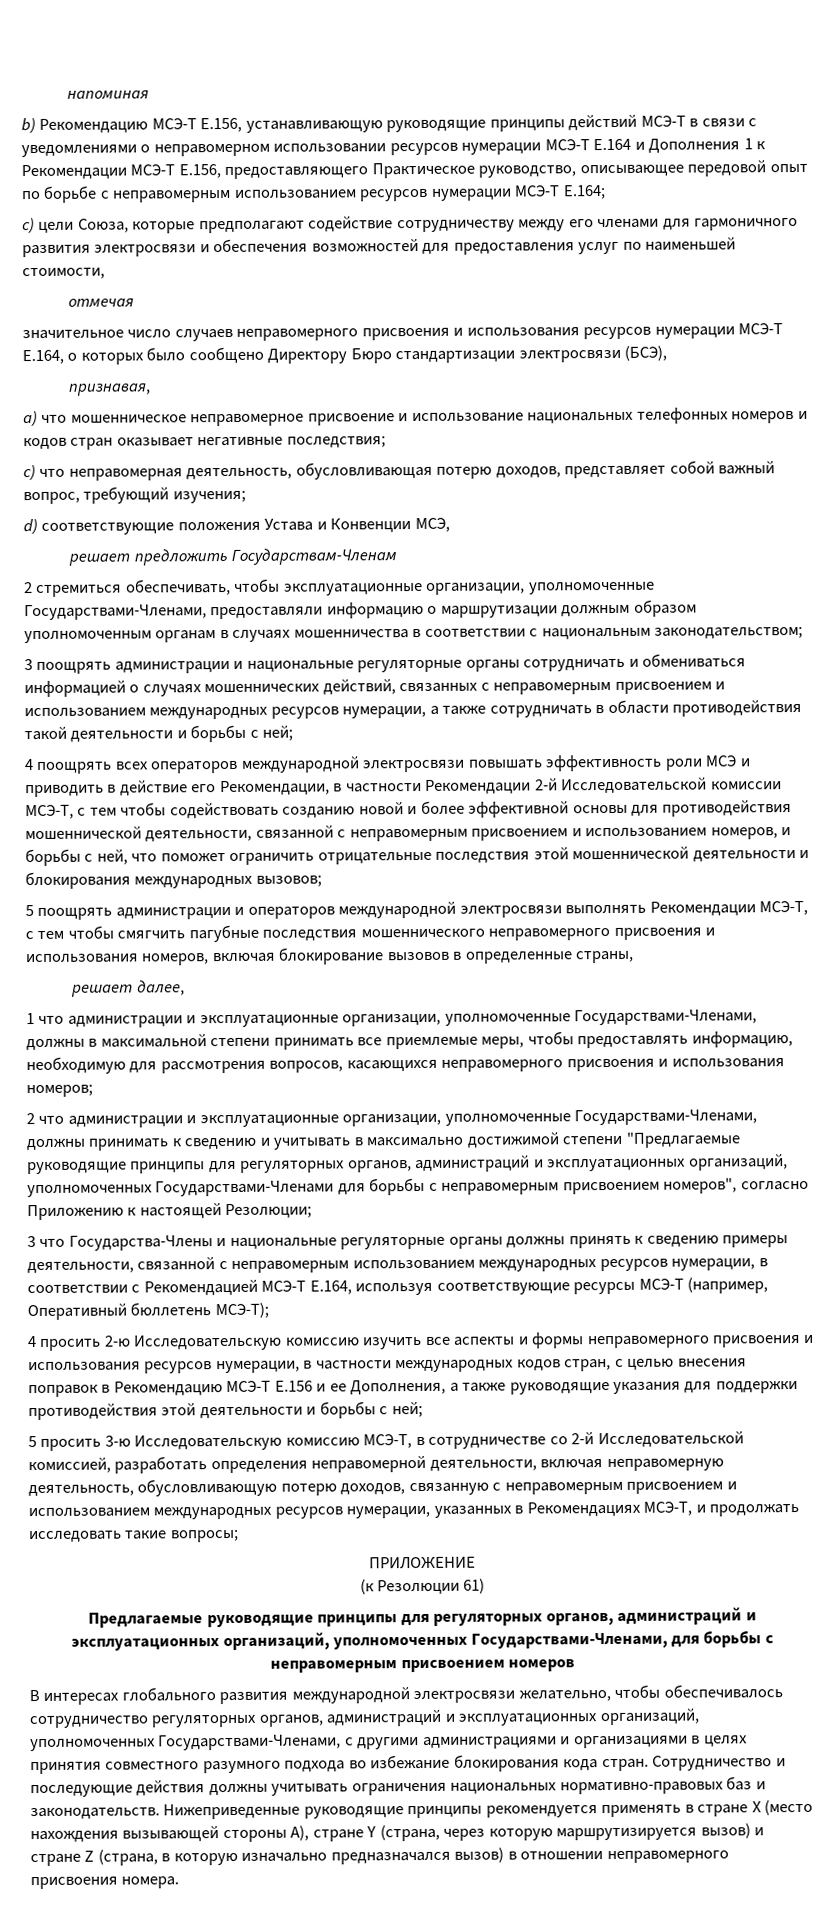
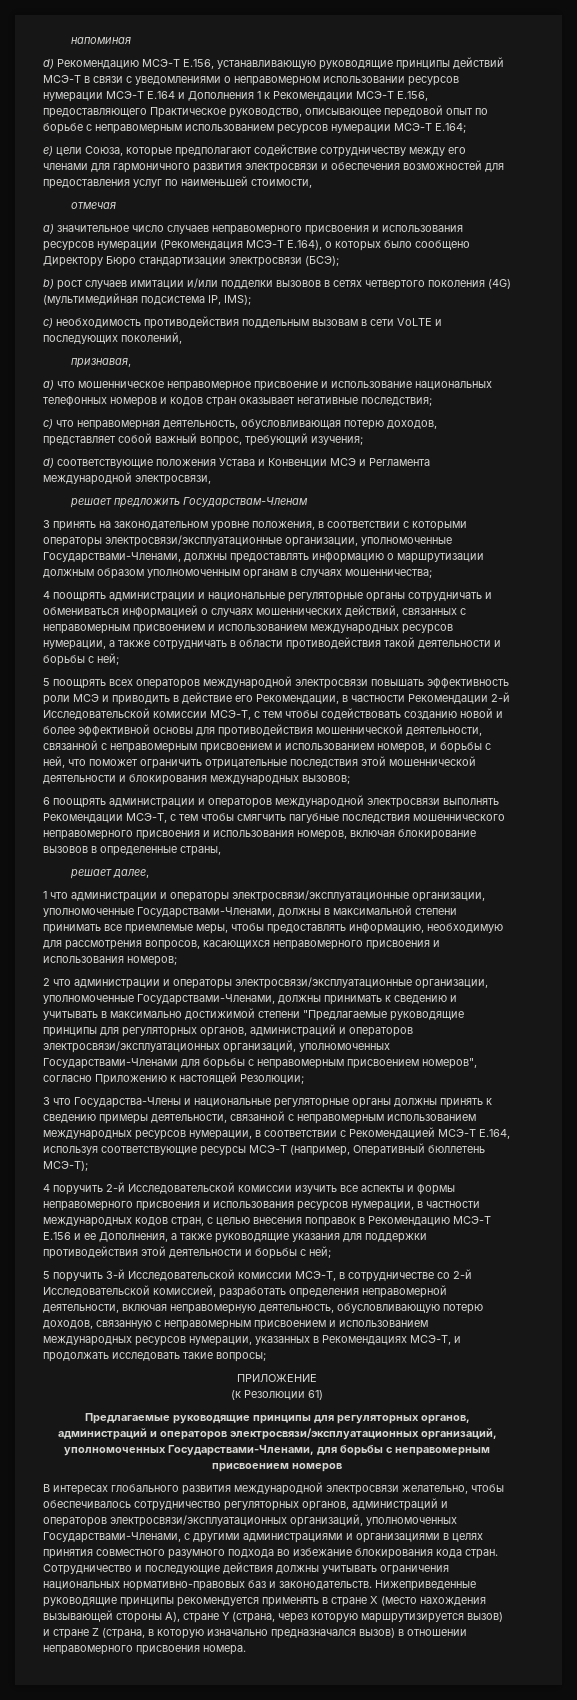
- b) Рекомендацию МСЭ-T E.156, устанавливающую руководящие принципы действий МСЭ-T в связи с уведомлениями о неправомерном использовании ресурсов нумерации МСЭ-Т E.164 и Дополнения 1 к Рекомендации МСЭ-Т E.156, предоставляющего Практическое руководство, описывающее передовой опыт по борьбе с неправомерным использованием ресурсов нумерации МСЭ-Т Е.164;
+ d) Рекомендацию МСЭ-T E.156, устанавливающую руководящие принципы действий МСЭ-T в связи с уведомлениями о неправомерном использовании ресурсов нумерации МСЭ-Т E.164 и Дополнения 1 к Рекомендации МСЭ-Т E.156, предоставляющего Практическое руководство, описывающее передовой опыт по борьбе с неправомерным использованием ресурсов нумерации МСЭ-Т Е.164;
- c) цели Союза, которые предполагают содействие сотрудничеству между его членами для гармоничного развития электросвязи и обеспечения возможностей для предоставления услуг по наименьшей стоимости,
+ e) цели Союза, которые предполагают содействие сотрудничеству между его членами для гармоничного развития электросвязи и обеспечения возможностей для предоставления услуг по наименьшей стоимости,
- значительное число случаев неправомерного присвоения и использования ресурсов нумерации МСЭ-Т Е.164, о которых было сообщено Директору Бюро стандартизации электросвязи (БСЭ),
+ a) значительное число случаев неправомерного присвоения и использования ресурсов нумерации (Рекомендация МСЭ-Т Е.164), о которых было сообщено Директору Бюро стандартизации электросвязи (БСЭ);
+ b) рост случаев имитации и/или подделки вызовов в сетях четвертого поколения (4G) (мультимедийная подсистема IP, IMS);
+ с) необходимость противодействия поддельным вызовам в сети VoLTE и последующих поколений,
- d) соответствующие положения Устава и Конвенции МСЭ,
+ d) соответствующие положения Устава и Конвенции МСЭ и Регламента международной электросвязи,
  решает предложить Государствам-Членам
- 2 стремиться обеспечивать, чтобы эксплуатационные организации, уполномоченные Государствами-Членами, предоставляли информацию о маршрутизации должным образом уполномоченным органам в случаях мошенничества в соответствии с национальным законодательством;
- 3 поощрять администрации и национальные регуляторные органы сотрудничать и обмениваться информацией о случаях мошеннических действий, связанных с неправомерным присвоением и использованием международных ресурсов нумерации, а также сотрудничать в области противодействия такой деятельности и борьбы с ней;
+ 3 принять на законодательном уровне положения, в соответствии с которыми операторы электросвязи/эксплуатационные организации, уполномоченные Государствами-Членами, должны предоставлять информацию о маршрутизации должным образом уполномоченным органам в случаях мошенничества;
+ 4 поощрять администрации и национальные регуляторные органы сотрудничать и обмениваться информацией о случаях мошеннических действий, связанных с неправомерным присвоением и использованием международных ресурсов нумерации, а также сотрудничать в области противодействия такой деятельности и борьбы с ней;
- 4 поощрять всех операторов международной электросвязи повышать эффективность роли МСЭ и приводить в действие его Рекомендации, в частности Рекомендации 2-й Исследовательской комиссии МСЭ-Т, с тем чтобы содействовать созданию новой и более эффективной основы для противодействия мошеннической деятельности, связанной с неправомерным присвоением и использованием номеров, и борьбы с ней, что поможет ограничить отрицательные последствия этой мошеннической деятельности и блокирования международных вызовов;
+ 5 поощрять всех операторов международной электросвязи повышать эффективность роли МСЭ и приводить в действие его Рекомендации, в частности Рекомендации 2-й Исследовательской комиссии МСЭ-Т, с тем чтобы содействовать созданию новой и более эффективной основы для противодействия мошеннической деятельности, связанной с неправомерным присвоением и использованием номеров, и борьбы с ней, что поможет ограничить отрицательные последствия этой мошеннической деятельности и блокирования международных вызовов;
- 5 поощрять администрации и операторов международной электросвязи выполнять Рекомендации МСЭ-Т, с тем чтобы смягчить пагубные последствия мошеннического неправомерного присвоения и использования номеров, включая блокирование вызовов в определенные страны,
+ 6 поощрять администрации и операторов международной электросвязи выполнять Рекомендации МСЭ-Т, с тем чтобы смягчить пагубные последствия мошеннического неправомерного присвоения и использования номеров, включая блокирование вызовов в определенные страны,
- 1 что администрации и эксплуатационные организации, уполномоченные Государствами-Членами, должны в максимальной степени принимать все приемлемые меры, чтобы предоставлять информацию, необходимую для рассмотрения вопросов, касающихся неправомерного присвоения и использования номеров;
+ 1 что администрации и операторы электросвязи/эксплуатационные организации, уполномоченные Государствами-Членами, должны в максимальной степени принимать все приемлемые меры, чтобы предоставлять информацию, необходимую для рассмотрения вопросов, касающихся неправомерного присвоения и использования номеров;
- 2 что администрации и эксплуатационные организации, уполномоченные Государствами-Членами, должны принимать к сведению и учитывать в максимально достижимой степени "Предлагаемые руководящие принципы для регуляторных органов, администраций и эксплуатационных организаций, уполномоченных Государствами-Членами для борьбы с неправомерным присвоением номеров", согласно Приложению к настоящей Резолюции;
+ 2 что администрации и операторы электросвязи/эксплуатационные организации, уполномоченные Государствами-Членами, должны принимать к сведению и учитывать в максимально достижимой степени "Предлагаемые руководящие принципы для регуляторных органов, администраций и операторов электросвязи/эксплуатационных организаций, уполномоченных Государствами-Членами для борьбы с неправомерным присвоением номеров", согласно Приложению к настоящей Резолюции;
- 4 просить 2-ю Исследовательскую комиссию изучить все аспекты и формы неправомерного присвоения и использования ресурсов нумерации, в частности международных кодов стран, с целью внесения поправок в Рекомендацию МСЭ-Т E.156 и ее Дополнения, а также руководящие указания для поддержки противодействия этой деятельности и борьбы с ней;
+ 4 поручить 2-й Исследовательской комиссии изучить все аспекты и формы неправомерного присвоения и использования ресурсов нумерации, в частности международных кодов стран, с целью внесения поправок в Рекомендацию МСЭ-Т E.156 и ее Дополнения, а также руководящие указания для поддержки противодействия этой деятельности и борьбы с ней;
- 5 просить 3-ю Исследовательскую комиссию МСЭ-Т, в сотрудничестве со 2-й Исследовательской комиссией, разработать определения неправомерной деятельности, включая неправомерную деятельность, обусловливающую потерю доходов, связанную с неправомерным присвоением и использованием международных ресурсов нумерации, указанных в Рекомендациях МСЭ-Т, и продолжать исследовать такие вопросы;
+ 5 поручить 3-й Исследовательской комиссии МСЭ-Т, в сотрудничестве со 2-й Исследовательской комиссией, разработать определения неправомерной деятельности, включая неправомерную деятельность, обусловливающую потерю доходов, связанную с неправомерным присвоением и использованием международных ресурсов нумерации, указанных в Рекомендациях МСЭ-Т, и продолжать исследовать такие вопросы;
- Предлагаемые руководящие принципы для регуляторных органов, администраций и эксплуатационных организаций, уполномоченных Государствами-Членами, для борьбы с неправомерным присвоением номеров
+ Предлагаемые руководящие принципы для регуляторных органов, администраций и операторов электросвязи/эксплуатационных организаций, уполномоченных Государствами-Членами, для борьбы с неправомерным присвоением номеров
- В интересах глобального развития международной электросвязи желательно, чтобы обеспечивалось сотрудничество регуляторных органов, администраций и эксплуатационных организаций, уполномоченных Государствами-Членами, с другими администрациями и организациями в целях принятия совместного разумного подхода во избежание блокирования кода стран.
+ В интересах глобального развития международной электросвязи желательно, чтобы обеспечивалось сотрудничество регуляторных органов, администраций и операторов электросвязи/эксплуатационных организаций, уполномоченных Государствами-Членами, с другими администрациями и организациями в целях принятия совместного разумного подхода во избежание блокирования кода стран.

